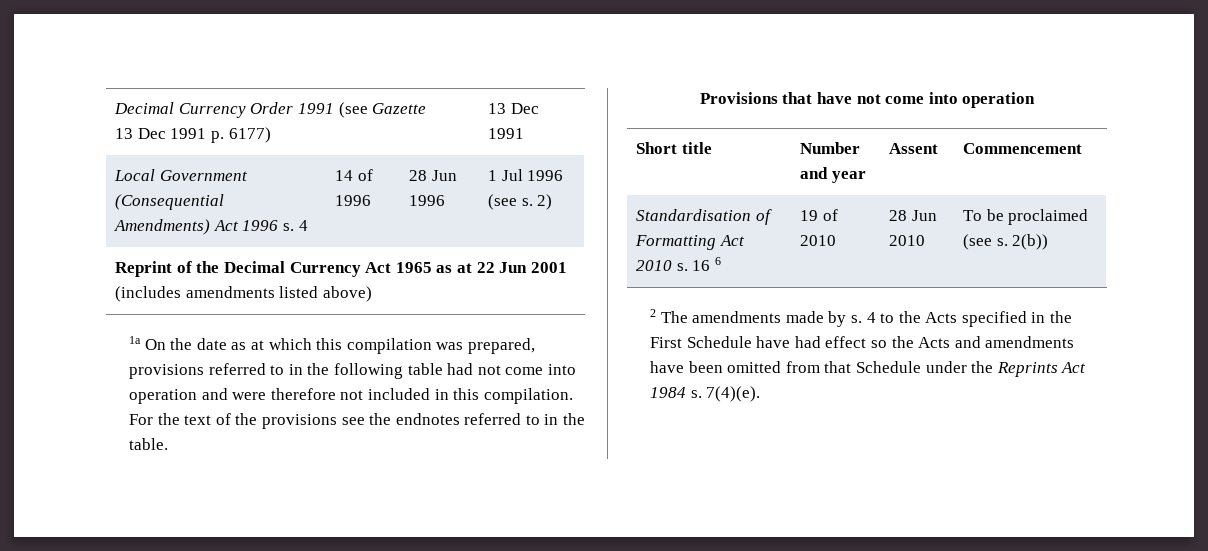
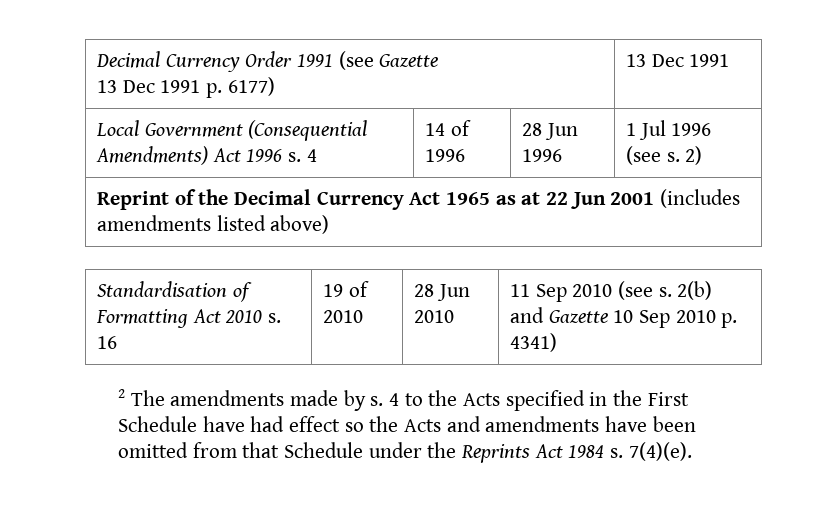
- 1a On the date as at which this compilation was prepared, provisions referred to in the following table had not come into operation and were therefore not included in this compilation. For the text of the provisions see the endnotes referred to in the table.
- Provisions that have not come into operation
- Short title | Number and year | Assent | Commencement
- Standardisation of Formatting Act 2010 s. 16 6 | 19 of 2010 | 28 Jun 2010 | To be proclaimed (see s. 2(b))
+ Standardisation of Formatting Act 2010 s. 16 | 19 of 2010 | 28 Jun 2010 | 11 Sep 2010 (see s. 2(b) and Gazette 10 Sep 2010 p. 4341)

